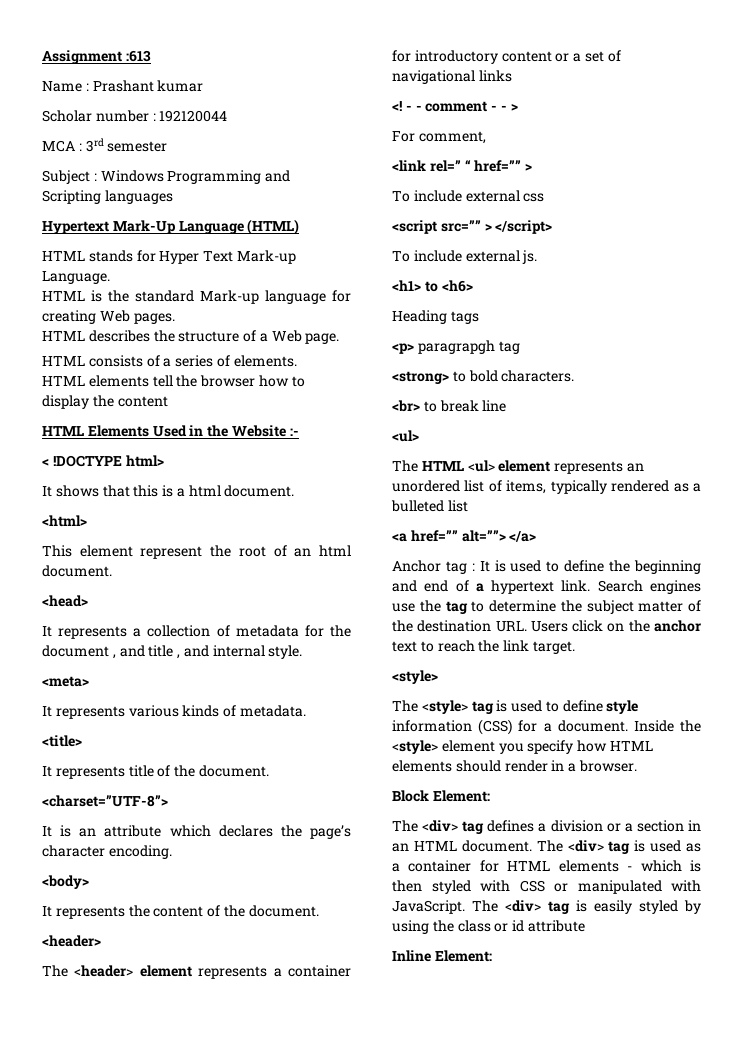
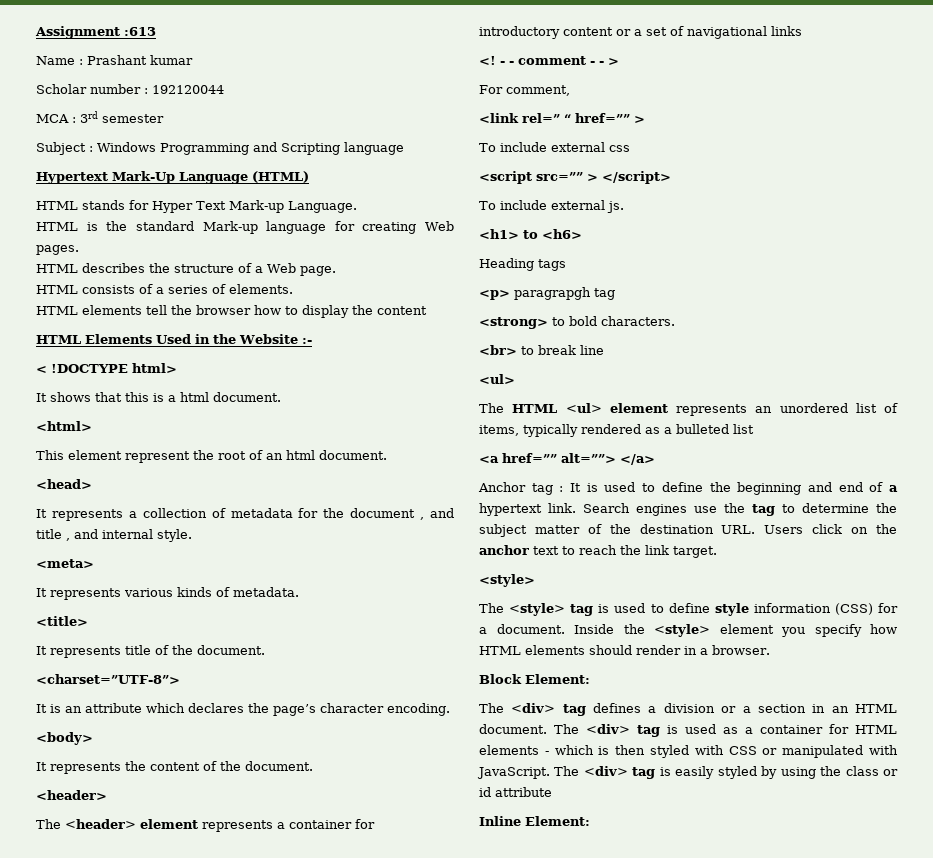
- Subject : Windows Programming and Scripting languages
+ Subject : Windows Programming and Scripting language

